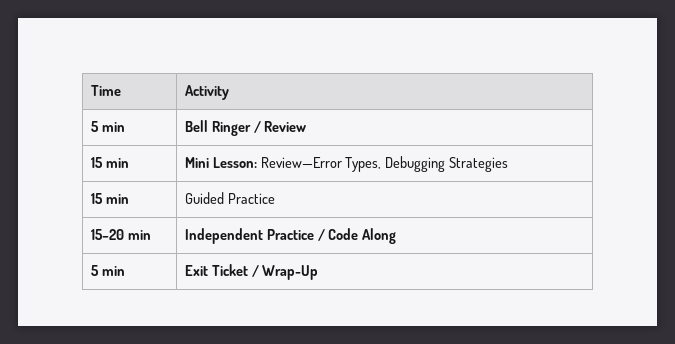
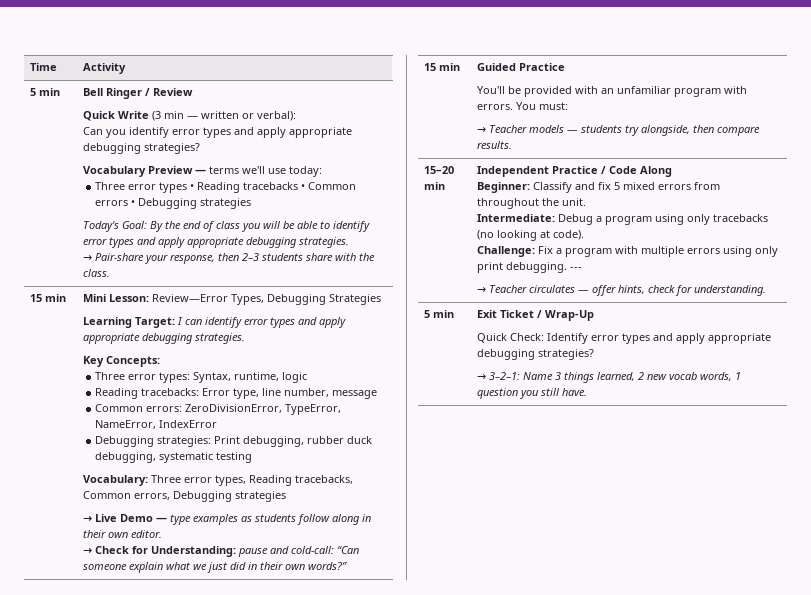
+ Quick Write (3 min — written or verbal):
+ Can you identify error types and apply appropriate debugging strategies?
+ Vocabulary Preview — terms we'll use today:
+ Three error types • Reading tracebacks • Common errors • Debugging strategies
+ Today's Goal: By the end of class you will be able to identify error types and apply appropriate debugging strategies.
+ → Pair-share your response, then 2–3 students share with the class.
+ Learning Target: I can identify error types and apply appropriate debugging strategies.
+ Key Concepts:
+ Three error types: Syntax, runtime, logic
+ Reading tracebacks: Error type, line number, message
+ Common errors: ZeroDivisionError, TypeError, NameError, IndexError
+ Debugging strategies: Print debugging, rubber duck debugging, systematic testing
+ Vocabulary: Three error types, Reading tracebacks, Common errors, Debugging strategies
+ → Live Demo — type examples as students follow along in their own editor.
+ → Check for Understanding: pause and cold-call: “Can someone explain what we just did in their own words?”
  15 min | Guided Practice
+ You'll be provided with an unfamiliar program with errors. You must:
+ → Teacher models — students try alongside, then compare results.
+ Beginner: Classify and fix 5 mixed errors from throughout the unit.
+ Intermediate: Debug a program using only tracebacks (no looking at code).
+ Challenge: Fix a program with multiple errors using only print debugging. ---
+ → Teacher circulates — offer hints, check for understanding.
  5 min | Exit Ticket / Wrap-Up
+ Quick Check: Identify error types and apply appropriate debugging strategies?
+ → 3–2–1: Name 3 things learned, 2 new vocab words, 1 question you still have.

